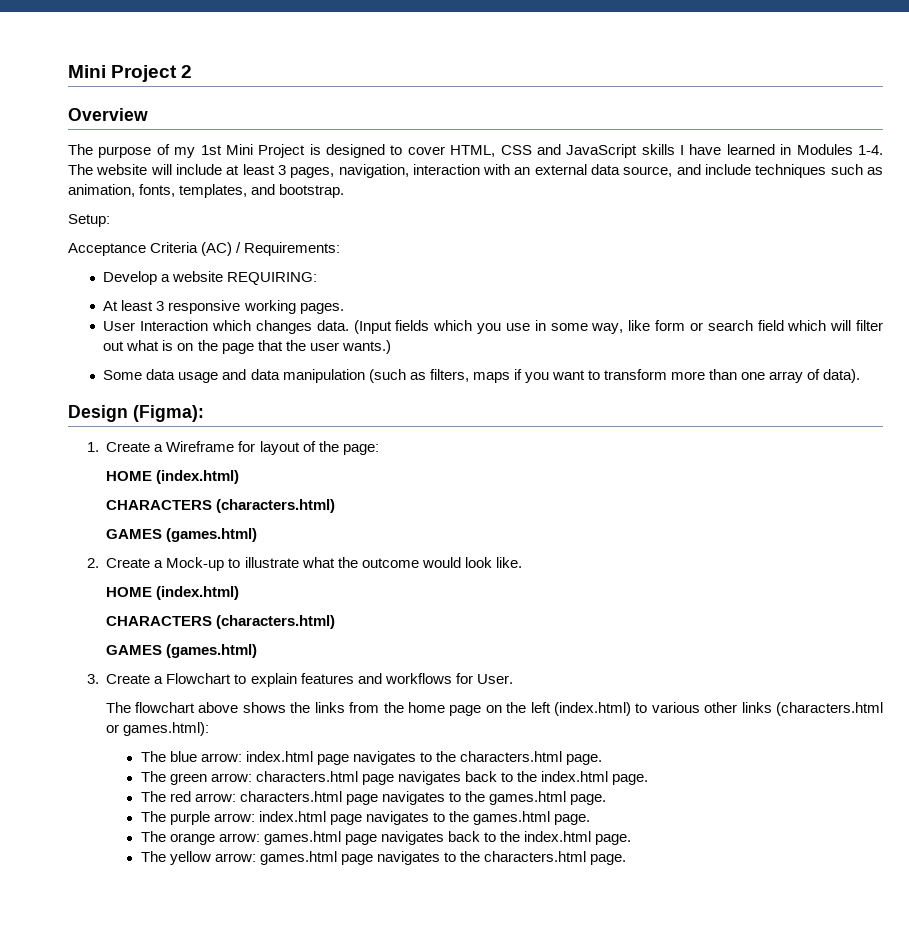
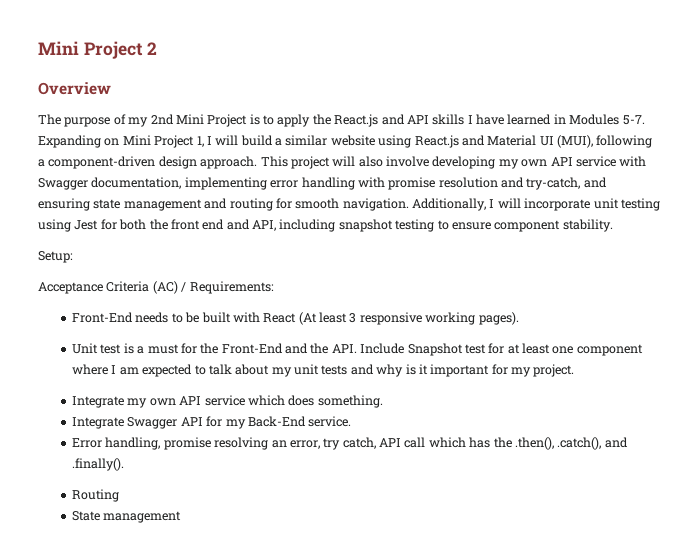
- The purpose of my 1st Mini Project is designed to cover HTML, CSS and JavaScript skills I have learned in Modules 1-4. The website will include at least 3 pages, navigation, interaction with an external data source, and include techniques such as animation, fonts, templates, and bootstrap.
+ The purpose of my 2nd Mini Project is to apply the React.js and API skills I have learned in Modules 5-7. Expanding on Mini Project 1, I will build a similar website using React.js and Material UI (MUI), following a component-driven design approach. This project will also involve developing my own API service with Swagger documentation, implementing error handling with promise resolution and try-catch, and ensuring state management and routing for smooth navigation. Additionally, I will incorporate unit testing using Jest for both the front end and API, including snapshot testing to ensure component stability.
- Develop a website REQUIRING:
- At least 3 responsive working pages.
- User Interaction which changes data. (Input fields which you use in some way, like form or search field which will filter out what is on the page that the user wants.)
- Some data usage and data manipulation (such as filters, maps if you want to transform more than one array of data).
- Design (Figma):
- 1. Create a Wireframe for layout of the page:
- HOME (index.html)
- CHARACTERS (characters.html)
- GAMES (games.html)
- 2. Create a Mock-up to illustrate what the outcome would look like.
- HOME (index.html)
- CHARACTERS (characters.html)
- GAMES (games.html)
- 3. Create a Flowchart to explain features and workflows for User.
- The flowchart above shows the links from the home page on the left (index.html) to various other links (characters.html or games.html):
- The blue arrow: index.html page navigates to the characters.html page.
- The green arrow: characters.html page navigates back to the index.html page.
- The red arrow: characters.html page navigates to the games.html page.
- The purple arrow: index.html page navigates to the games.html page.
- The orange arrow: games.html page navigates back to the index.html page.
- The yellow arrow: games.html page navigates to the characters.html page.
+ Front-End needs to be built with React (At least 3 responsive working pages).
+ Unit test is a must for the Front-End and the API. Include Snapshot test for at least one component where I am expected to talk about my unit tests and why is it important for my project.
+ Integrate my own API service which does something.
+ Integrate Swagger API for my Back-End service.
+ Error handling, promise resolving an error, try catch, API call which has the .then(), .catch(), and .finally().
+ Routing
+ State management

